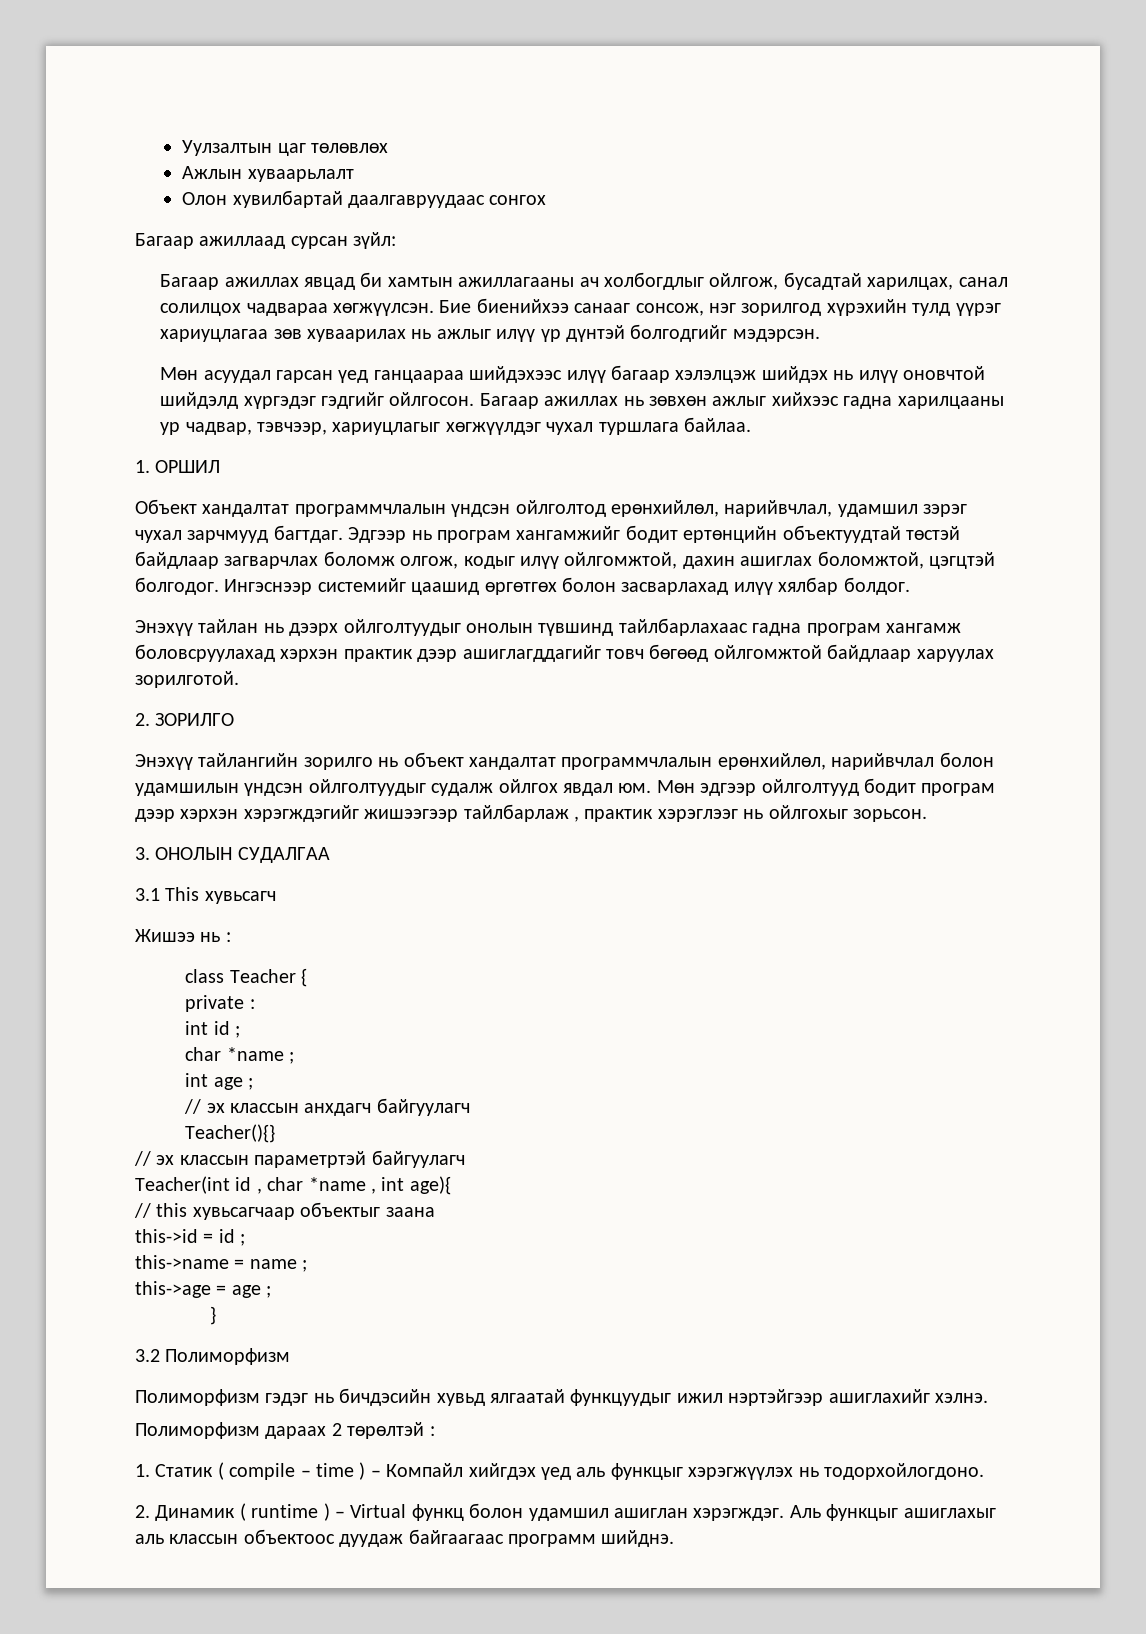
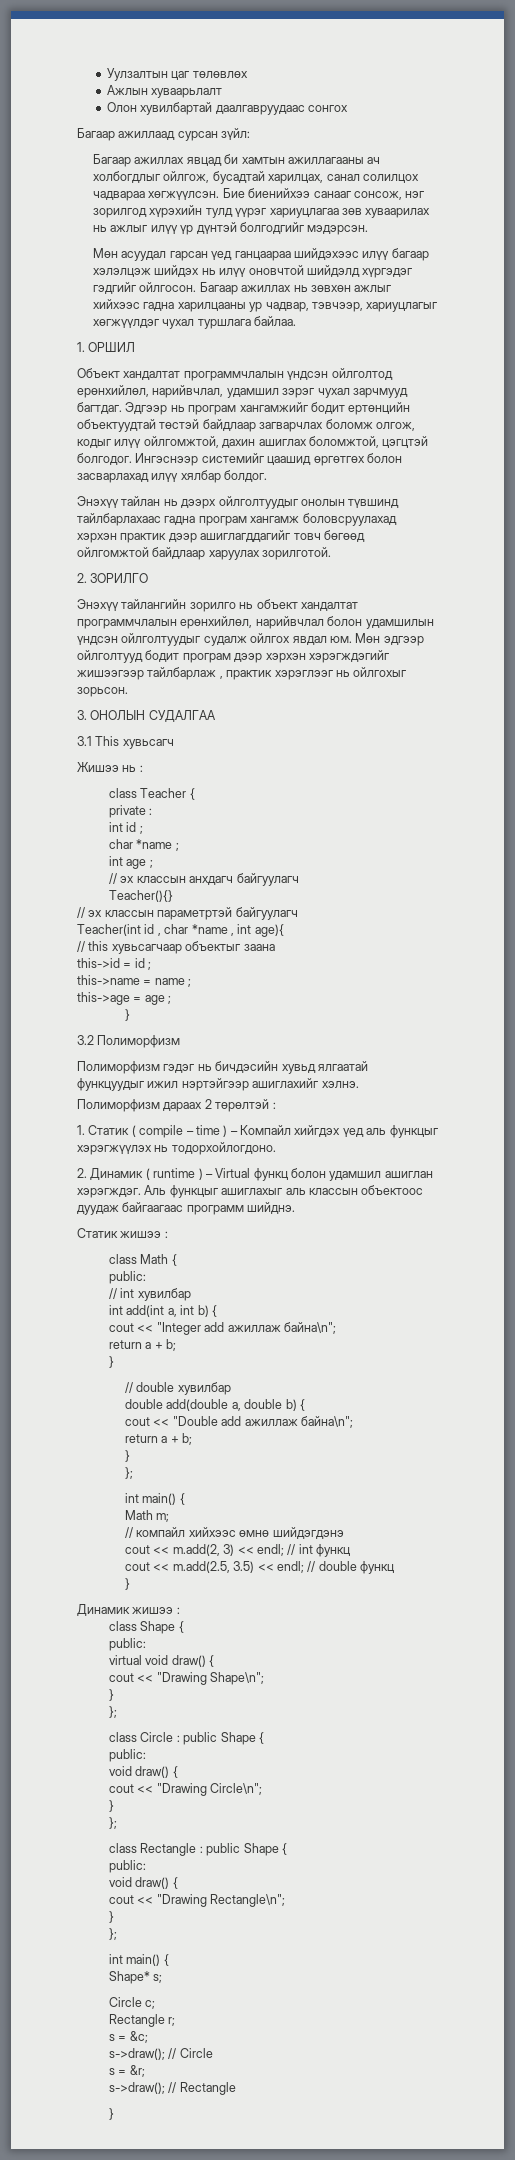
+ Статик жишээ :
+ class Math {
+ public:
+ // int хувилбар
+ int add(int a, int b) {
+ cout << "Integer add ажиллаж байна\n";
+ return a + b;
+ }
+ // double хувилбар
+ double add(double a, double b) {
+ cout << "Double add ажиллаж байна\n";
+ return a + b;
+ }
+ };
+ int main() {
+ Math m;
+ // компайл хийхээс өмнө шийдэгдэнэ
+ cout << m.add(2, 3) << endl; // int функц
+ cout << m.add(2.5, 3.5) << endl; // double функц
+ }
+ Динамик жишээ :
+ class Shape {
+ public:
+ virtual void draw() {
+ cout << "Drawing Shape\n";
+ }
+ };
+ class Circle : public Shape {
+ public:
+ void draw() {
+ cout << "Drawing Circle\n";
+ }
+ };
+ class Rectangle : public Shape {
+ public:
+ void draw() {
+ cout << "Drawing Rectangle\n";
+ }
+ };
+ int main() {
+ Shape* s;
+ Circle c;
+ Rectangle r;
+ s = &c;
+ s->draw(); // Circle
+ s = &r;
+ s->draw(); // Rectangle
+ }

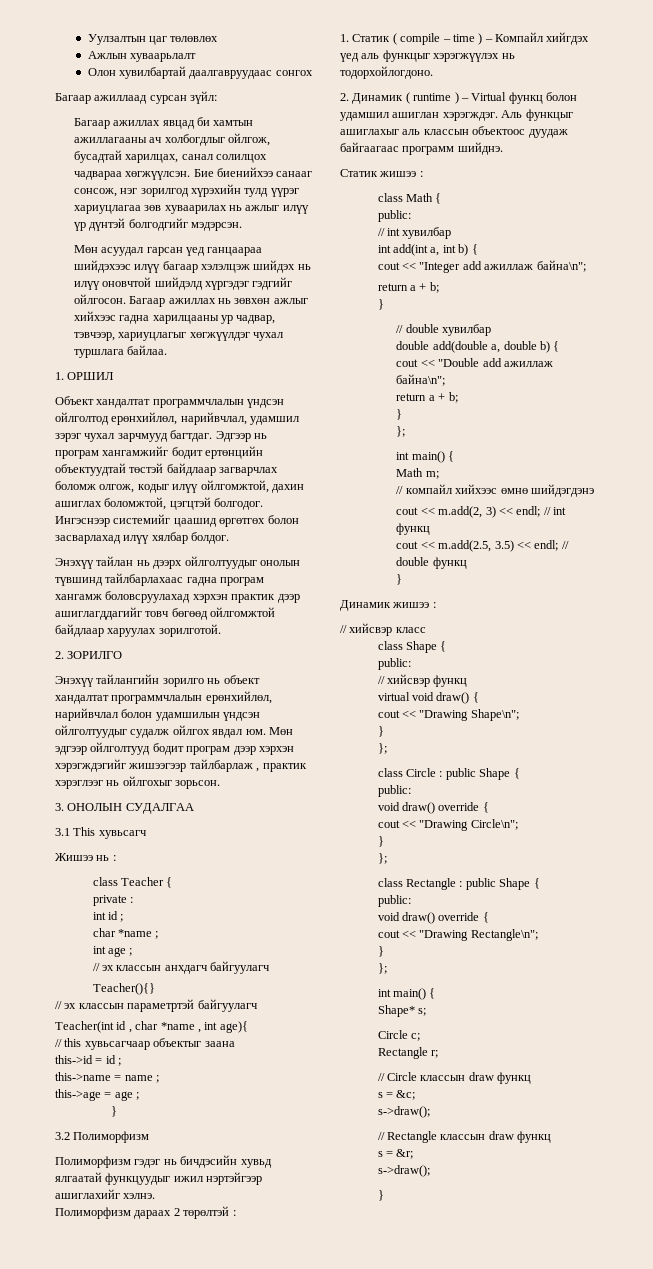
+ // хийсвэр класс
+ // хийсвэр функц
  class Circle : public Shape {
  public:
- void draw() {
+ void draw() override {
  class Rectangle : public Shape {
  public:
- void draw() {
+ void draw() override {
+ // Circle классын draw функц
  s = &c;
- s->draw(); // Circle
+ s->draw();
+ // Rectangle классын draw функц
  s = &r;
- s->draw(); // Rectangle
+ s->draw();

